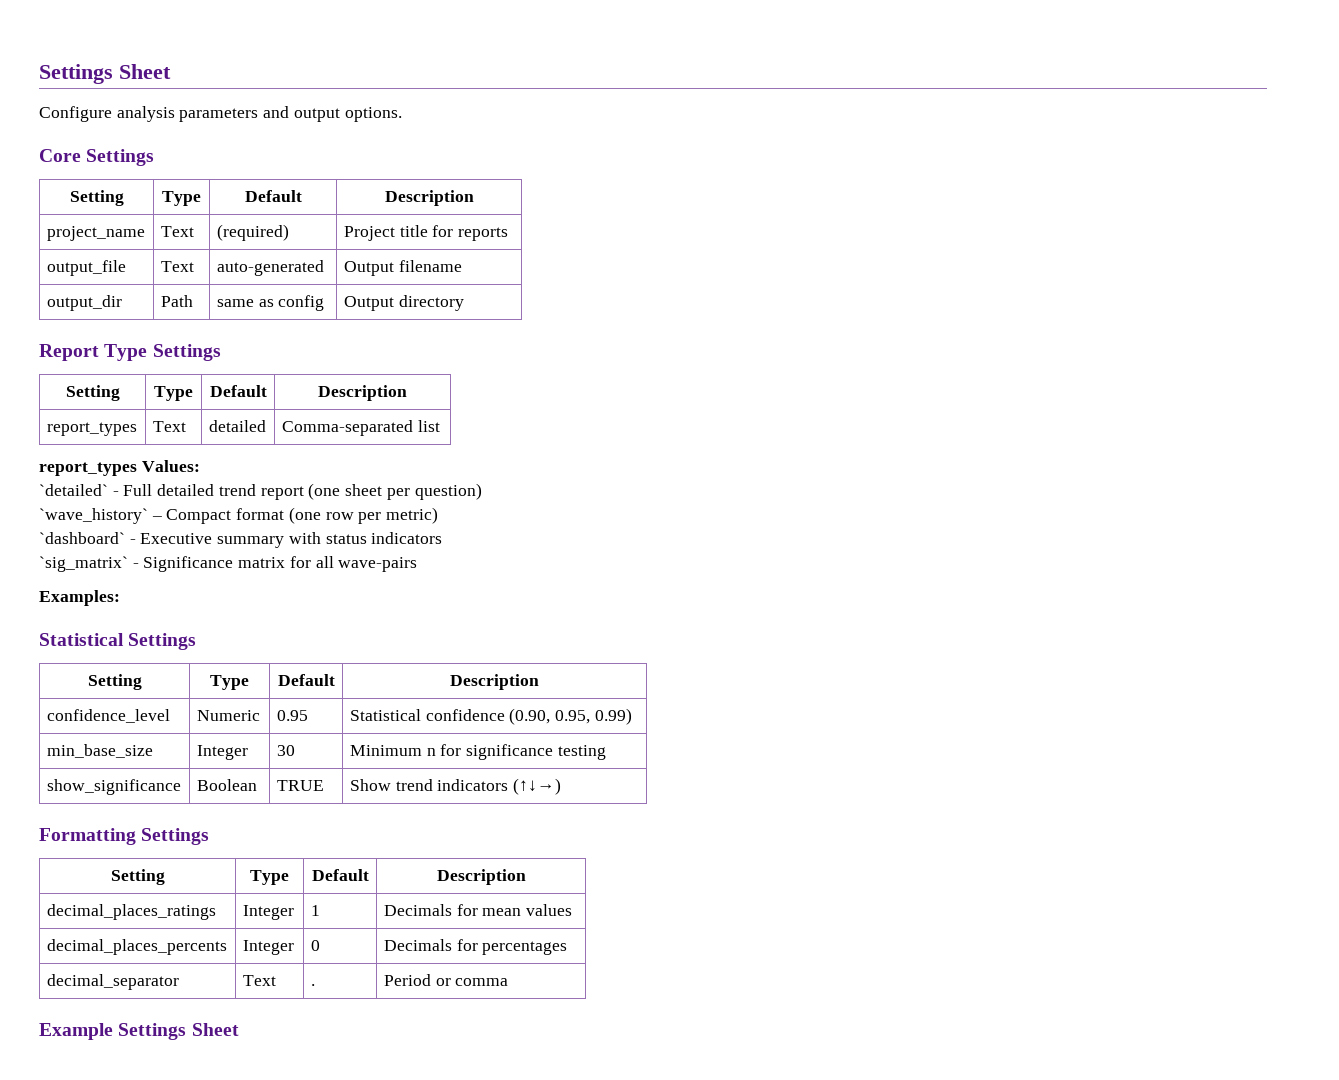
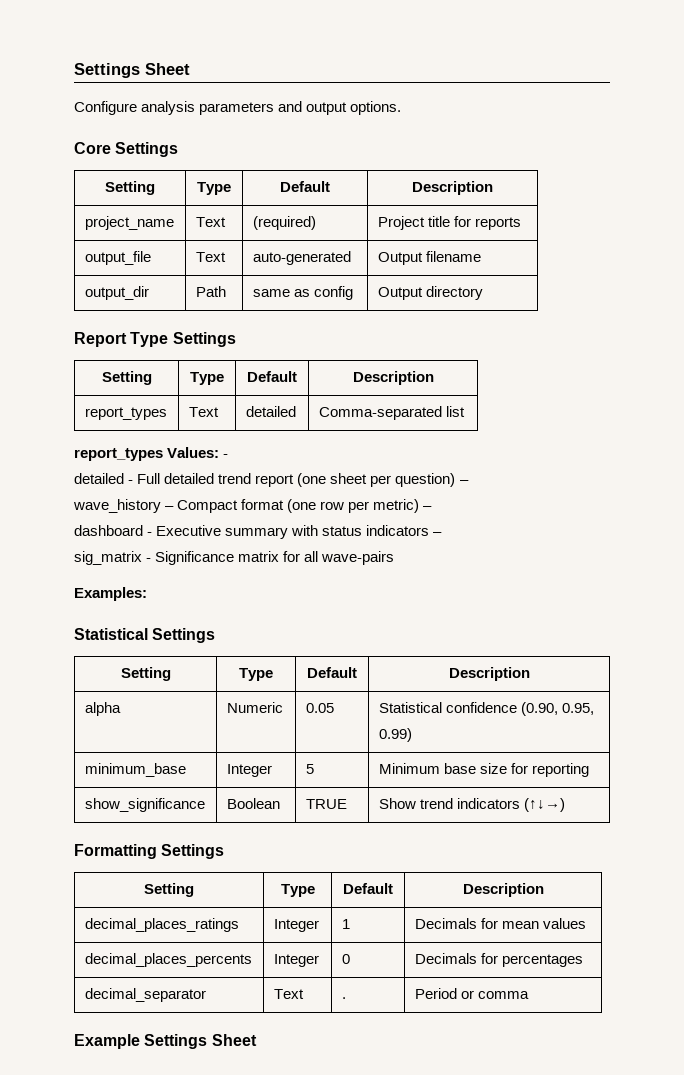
- report_types Values:
- `detailed` - Full detailed trend report (one sheet per question)
- `wave_history` – Compact format (one row per metric)
- `dashboard` - Executive summary with status indicators
- `sig_matrix` - Significance matrix for all wave-pairs
+ report_types Values: -
+ detailed - Full detailed trend report (one sheet per question) –
+ wave_history – Compact format (one row per metric) –
+ dashboard - Executive summary with status indicators –
+ sig_matrix - Significance matrix for all wave-pairs
- confidence_level | Numeric | 0.95 | Statistical confidence (0.90, 0.95, 0.99)
+ alpha | Numeric | 0.05 | Statistical confidence (0.90, 0.95, 0.99)
- min_base_size | Integer | 30 | Minimum n for significance testing
+ minimum_base | Integer | 5 | Minimum base size for reporting

